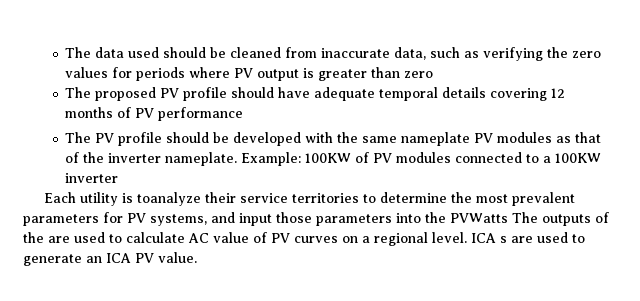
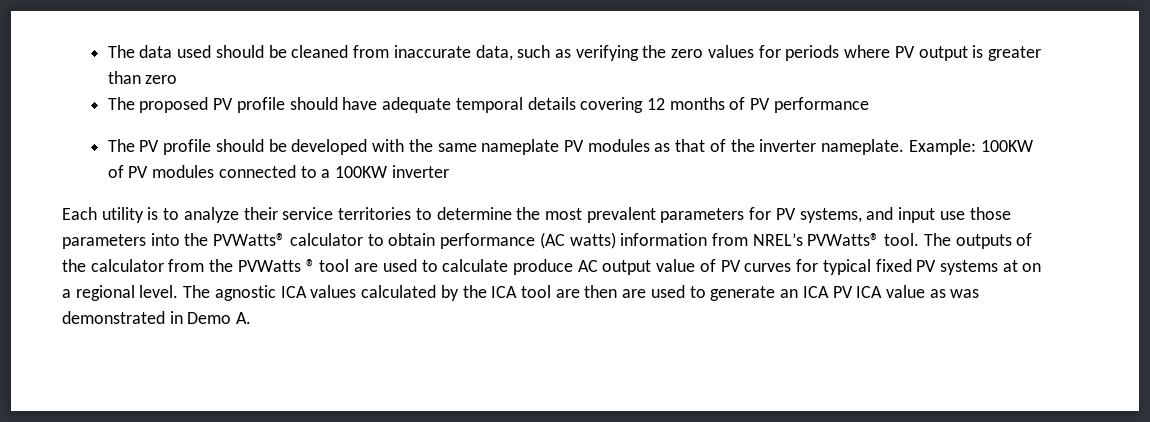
- Each utility is toanalyze their service territories to determine the most prevalent parameters for PV systems, and input those parameters into the PVWatts The outputs of the are used to calculate AC value of PV curves on a regional level. ICA s are used to generate an ICA PV value.
+ Each utility is to analyze their service territories to determine the most prevalent parameters for PV systems, and input use those parameters into the PVWatts® calculator to obtain performance (AC watts) information from NREL’s PVWatts® tool. The outputs of the calculator from the PVWatts ® tool are used to calculate produce AC output value of PV curves for typical fixed PV systems at on a regional level. The agnostic ICA values calculated by the ICA tool are then are used to generate an ICA PV ICA value as was demonstrated in Demo A.

